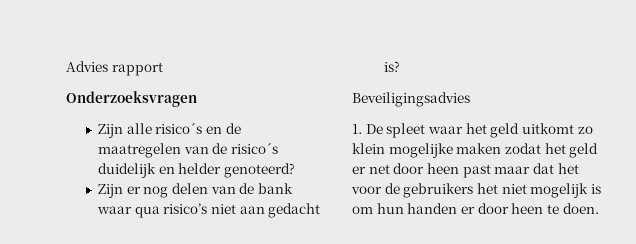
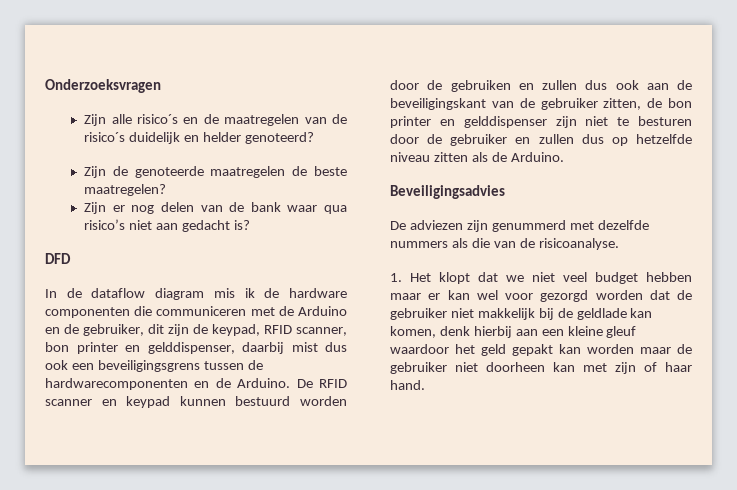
- Advies rapport
+ Zijn de genoteerde maatregelen de beste maatregelen?
+ DFD
+ In de dataflow diagram mis ik de hardware componenten die communiceren met de Arduino en de gebruiker, dit zijn de keypad, RFID scanner, bon printer en gelddispenser, daarbij mist dus ook een beveiligingsgrens tussen de hardwarecomponenten en de Arduino. De RFID scanner en keypad kunnen bestuurd worden door de gebruiken en zullen dus ook aan de beveiligingskant van de gebruiker zitten, de bon printer en gelddispenser zijn niet te besturen door de gebruiker en zullen dus op hetzelfde niveau zitten als de Arduino.
  Beveiligingsadvies
- 1. De spleet waar het geld uitkomt zo klein mogelijke maken zodat het geld er net door heen past maar dat het voor de gebruikers het niet mogelijk is om hun handen er door heen te doen.
+ De adviezen zijn genummerd met dezelfde nummers als die van de risicoanalyse.
+ 1. Het klopt dat we niet veel budget hebben maar er kan wel voor gezorgd worden dat de gebruiker niet makkelijk bij de geldlade kan komen, denk hierbij aan een kleine gleuf waardoor het geld gepakt kan worden maar de gebruiker niet doorheen kan met zijn of haar hand.

